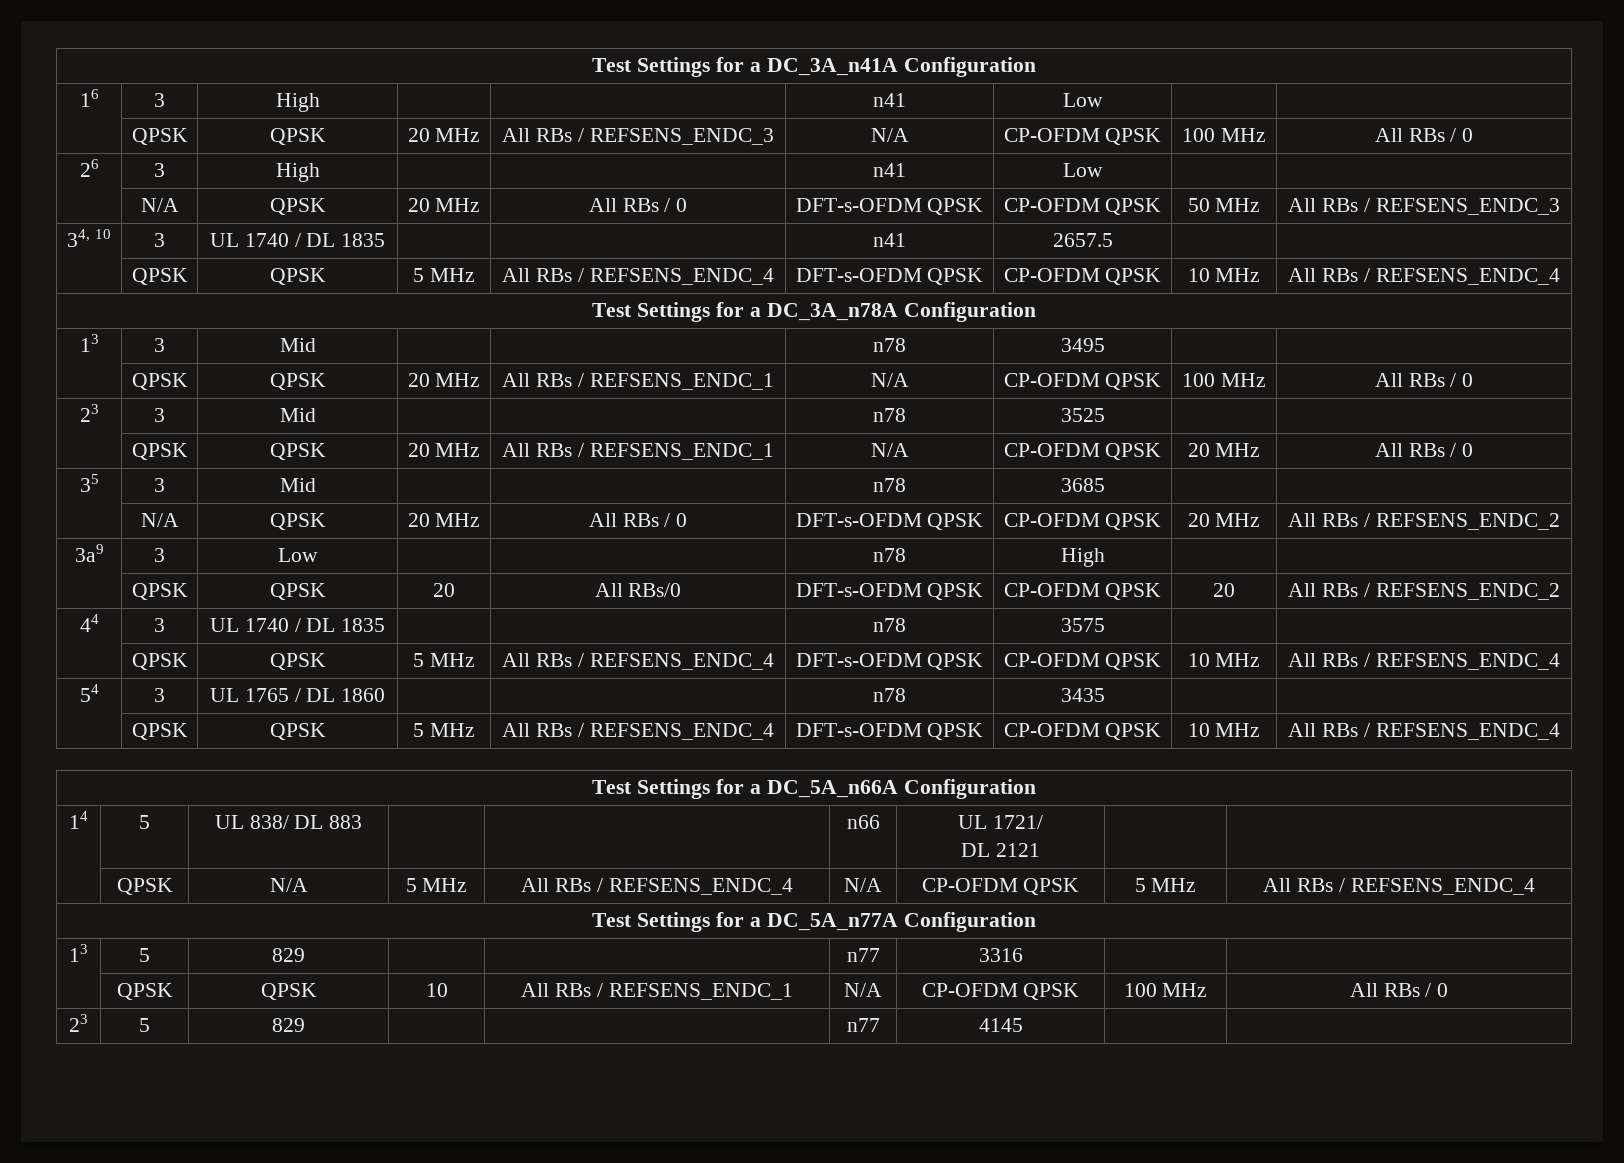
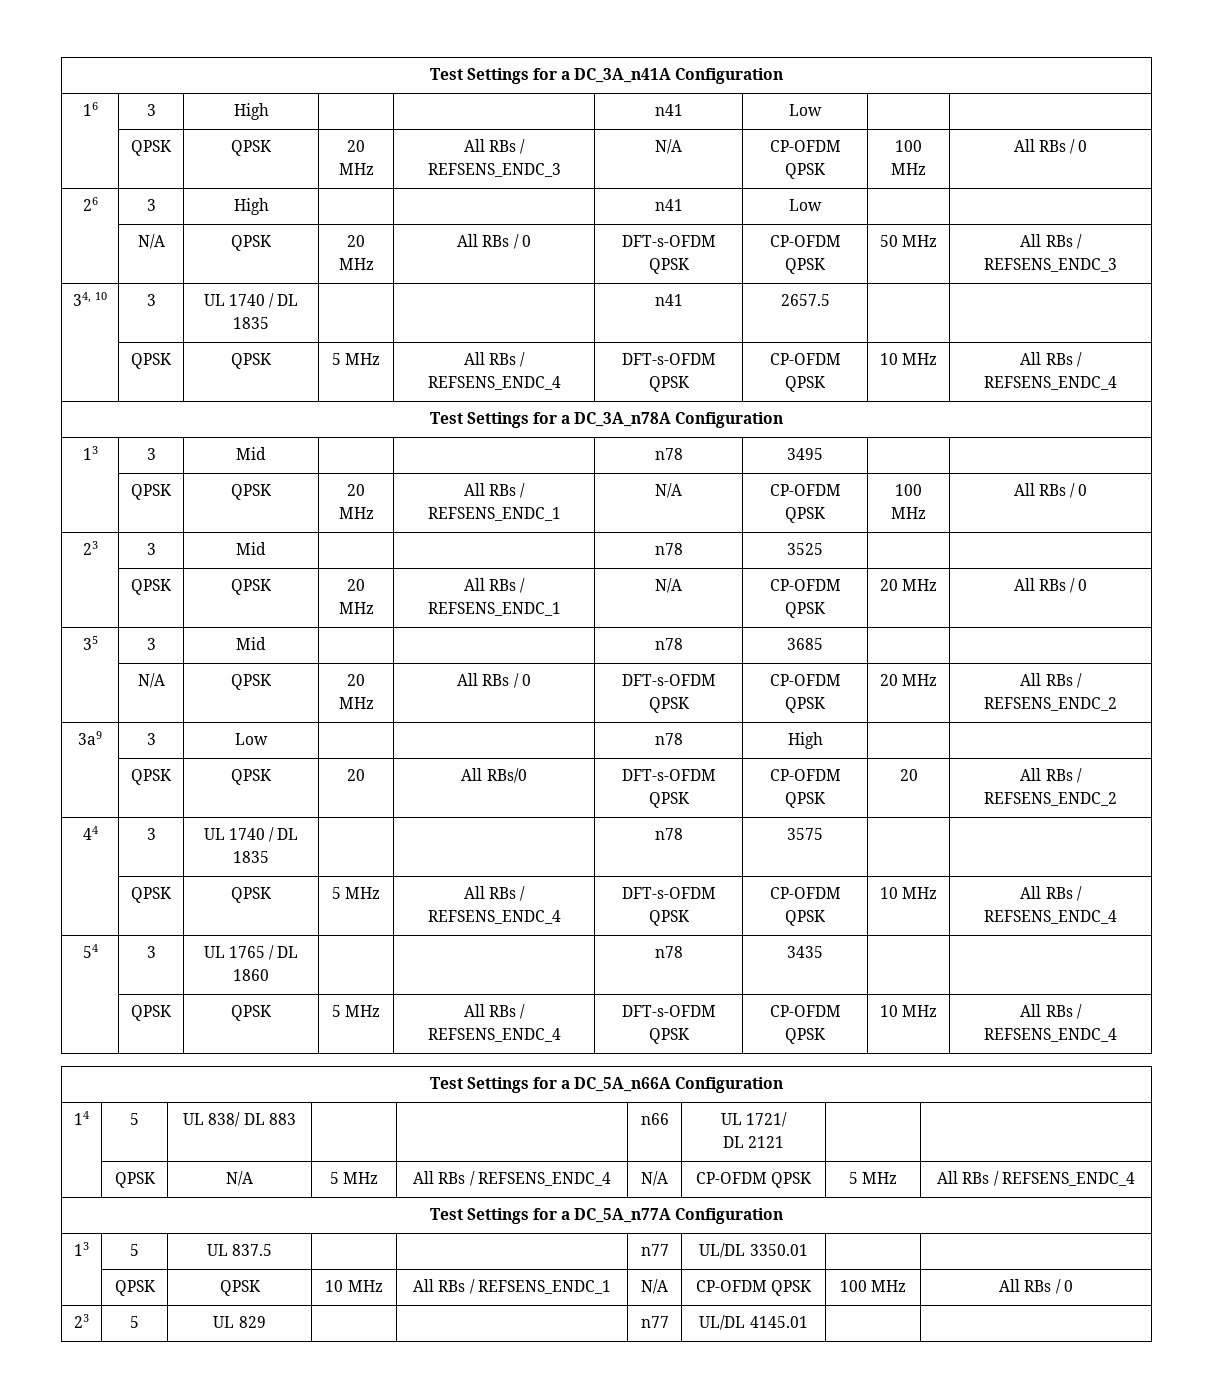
- 13 | 5 | 829 | | | n77 | 3316 | |
+ 13 | 5 | UL 837.5 | | | n77 | UL/DL 3350.01 | |
- | QPSK | QPSK | 10 | All RBs / REFSENS_ENDC_1 | N/A | CP-OFDM QPSK | 100 MHz | All RBs / 0
+ | QPSK | QPSK | 10 MHz | All RBs / REFSENS_ENDC_1 | N/A | CP-OFDM QPSK | 100 MHz | All RBs / 0
- 23 | 5 | 829 | | | n77 | 4145 | |
+ 23 | 5 | UL 829 | | | n77 | UL/DL 4145.01 | |

